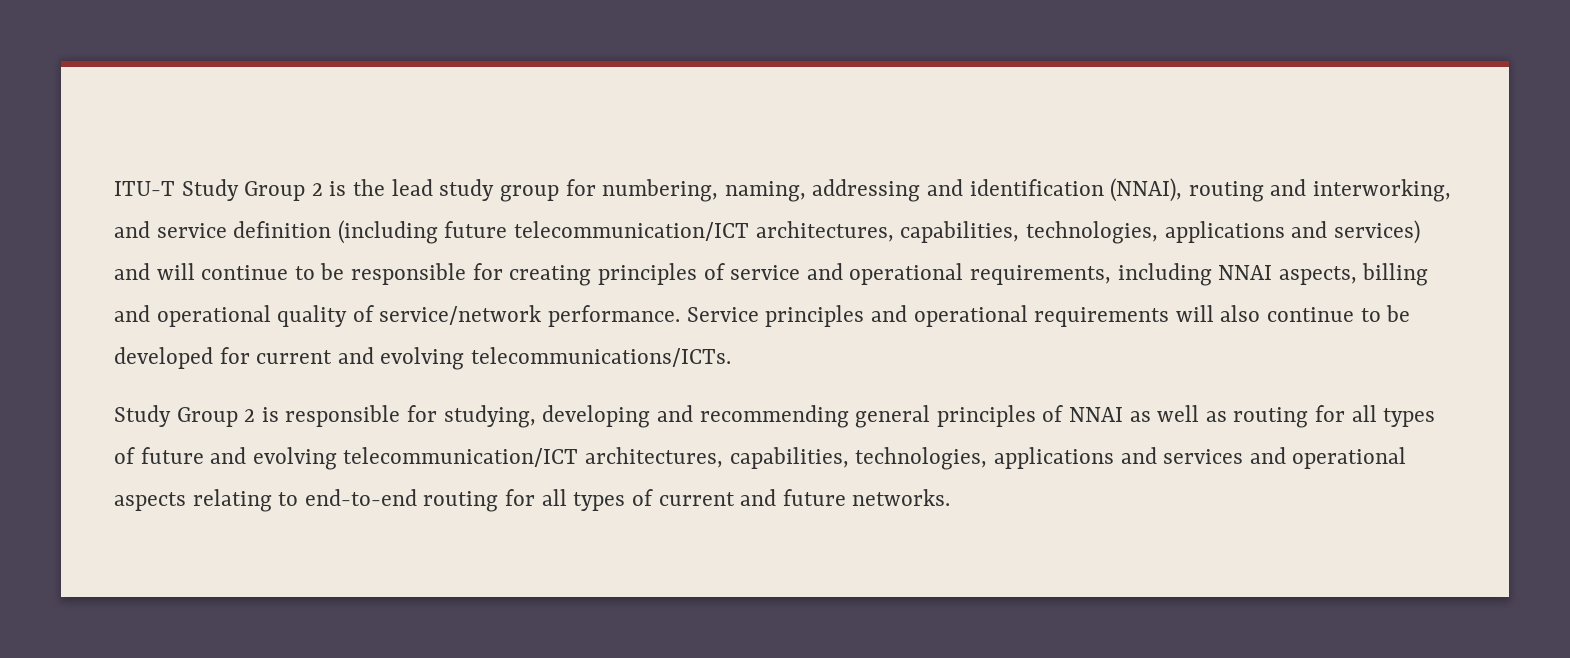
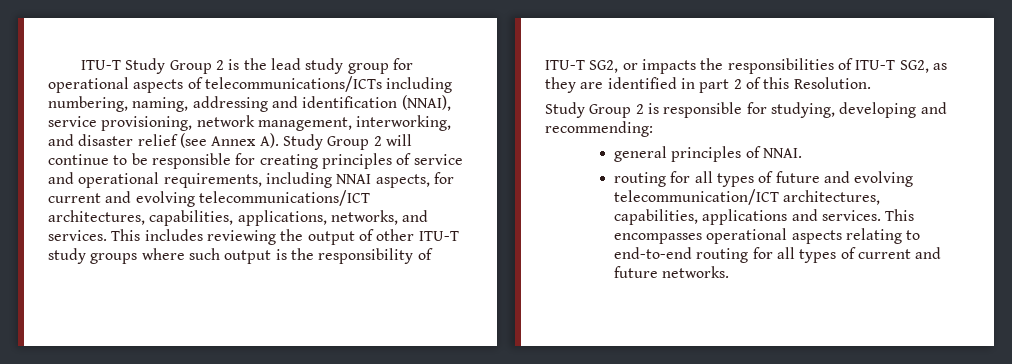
- ITU-T Study Group 2 is the lead study group for numbering, naming, addressing and identification (NNAI), routing and interworking, and service definition (including future telecommunication/ICT architectures, capabilities, technologies, applications and services) and will continue to be responsible for creating principles of service and operational requirements, including NNAI aspects, billing and operational quality of service/network performance. Service principles and operational requirements will also continue to be developed for current and evolving telecommunications/ICTs.
+ ITU-T Study Group 2 is the lead study group for operational aspects of telecommunications/ICTs including numbering, naming, addressing and identification (NNAI), service provisioning, network management, interworking, and disaster relief (see Annex A). Study Group 2 will continue to be responsible for creating principles of service and operational requirements, including NNAI aspects, for current and evolving telecommunications/ICT architectures, capabilities, applications, networks, and services. This includes reviewing the output of other ITU-T study groups where such output is the responsibility of ITU-T SG2, or impacts the responsibilities of ITU-T SG2, as they are identified in part 2 of this Resolution.
- Study Group 2 is responsible for studying, developing and recommending general principles of NNAI as well as routing for all types of future and evolving telecommunication/ICT architectures, capabilities, technologies, applications and services and operational aspects relating to end-to-end routing for all types of current and future networks.
+ Study Group 2 is responsible for studying, developing and recommending:
+ general principles of NNAI.
+ routing for all types of future and evolving telecommunication/ICT architectures, capabilities, applications and services. This encompasses operational aspects relating to end-to-end routing for all types of current and future networks.

